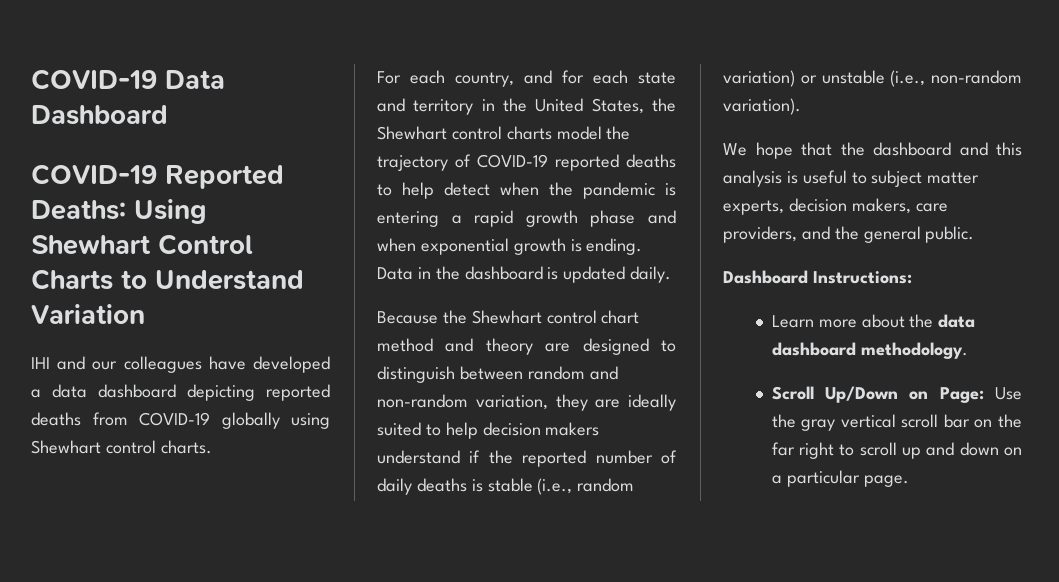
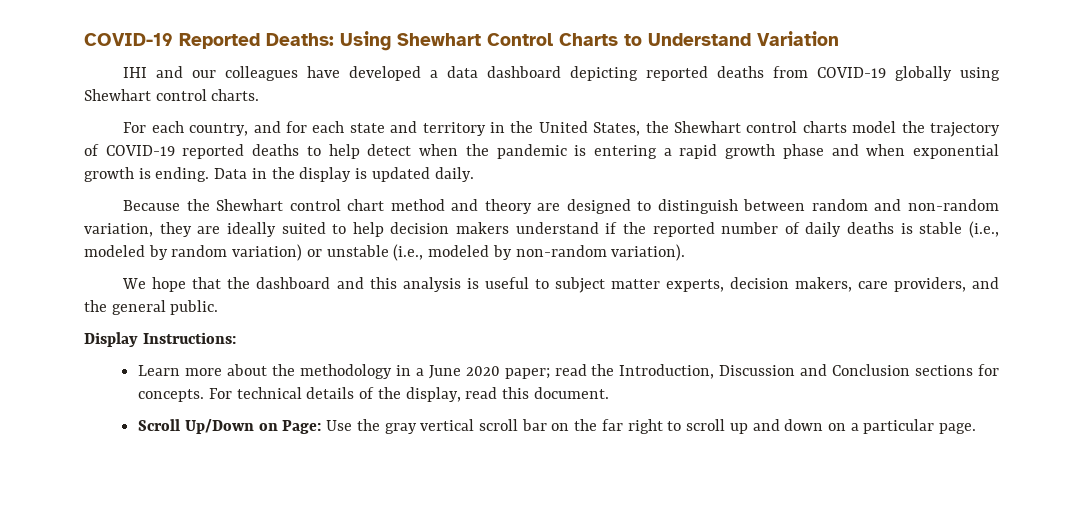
- COVID-19 Data Dashboard
- Data in the dashboard is updated daily.
+ Data in the display is updated daily.
- Because the Shewhart control chart method and theory are designed to distinguish between random and non-random variation, they are ideally suited to help decision makers understand if the reported number of daily deaths is stable (i.e., random variation) or unstable (i.e., non-random variation).
+ Because the Shewhart control chart method and theory are designed to distinguish between random and non-random variation, they are ideally suited to help decision makers understand if the reported number of daily deaths is stable (i.e., modeled by random variation) or unstable (i.e., modeled by non-random variation).
- Dashboard Instructions:
+ Display Instructions:
- Learn more about the data dashboard methodology.
+ Learn more about the methodology in a June 2020 paper; read the Introduction, Discussion and Conclusion sections for concepts. For technical details of the display, read this document.

